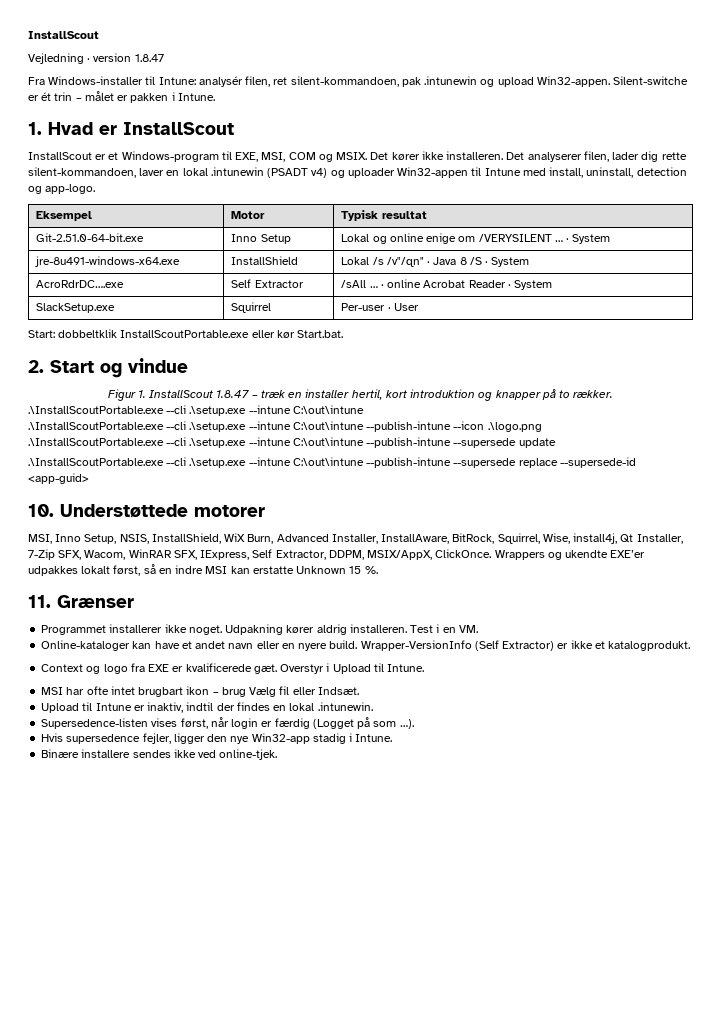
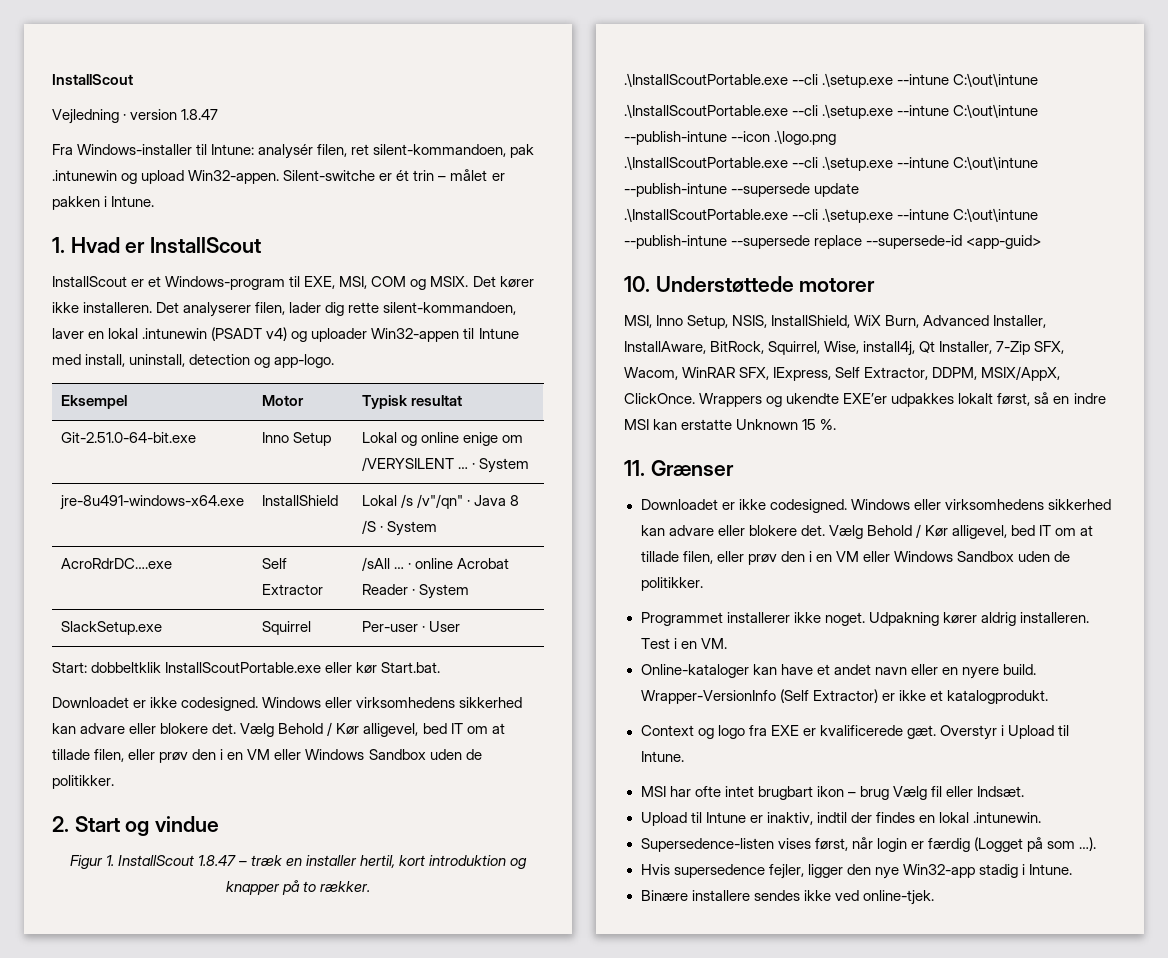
  Start: dobbeltklik InstallScoutPortable.exe eller kør Start.bat.
+ Downloadet er ikke codesigned. Windows eller virksomhedens sikkerhed kan advare eller blokere det. Vælg Behold / Kør alligevel, bed IT om at tillade filen, eller prøv den i en VM eller Windows Sandbox uden de politikker.
  11. Grænser
+ Downloadet er ikke codesigned. Windows eller virksomhedens sikkerhed kan advare eller blokere det. Vælg Behold / Kør alligevel, bed IT om at tillade filen, eller prøv den i en VM eller Windows Sandbox uden de politikker.

